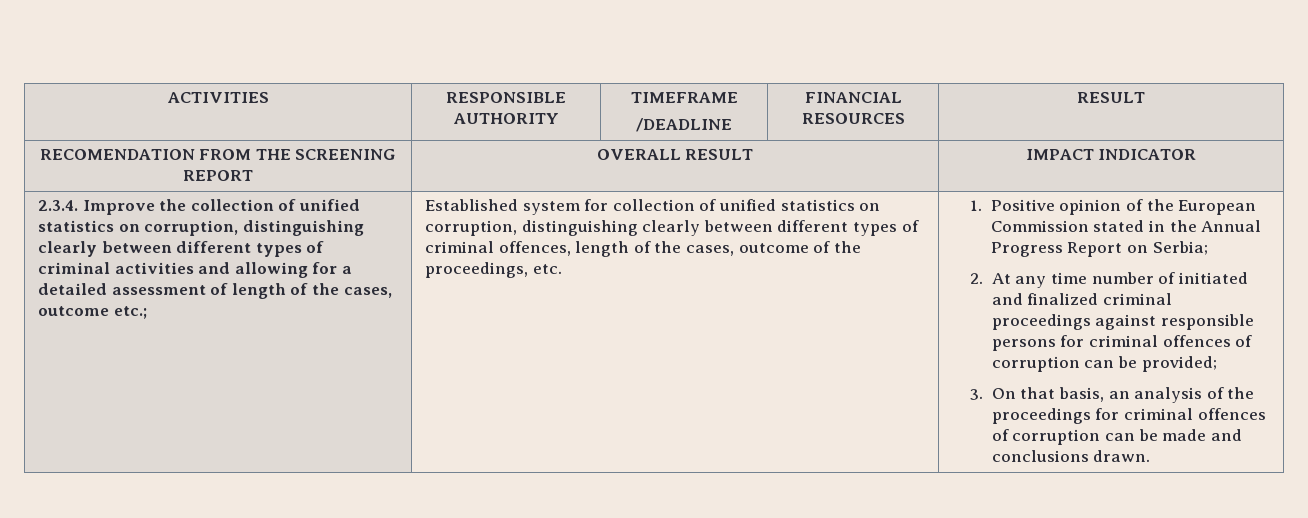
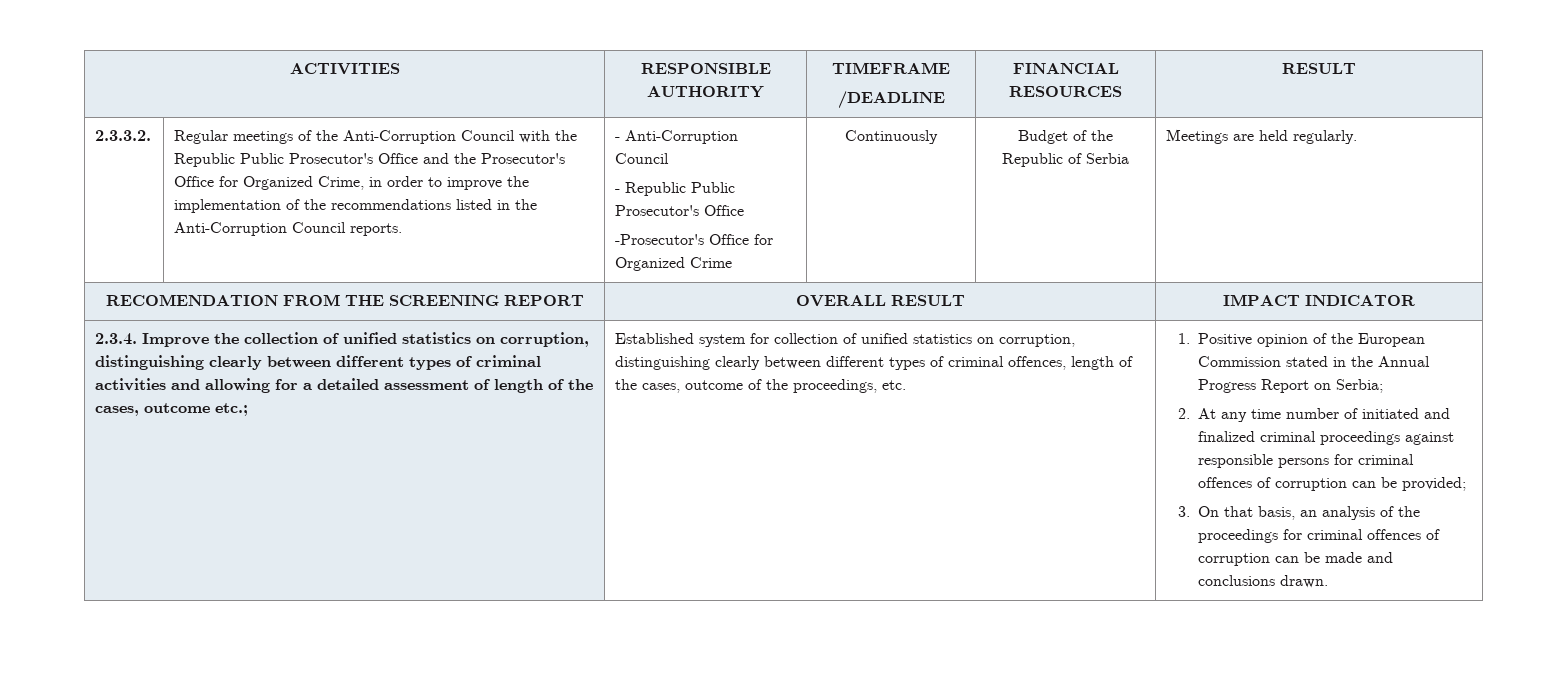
+ 2.3.3.2. | Regular meetings of the Anti-Corruption Council with the Republic Public Prosecutor's Office and the Prosecutor's Office for Organized Crime, in order to improve the implementation of the recommendations listed in the Anti-Corruption Council reports. | - Anti-Corruption Council
+ - Republic Public Prosecutor's Office
+ -Prosecutor's Office for Organized Crime | Continuously | Budget of the Republic of Serbia | Meetings are held regularly.

